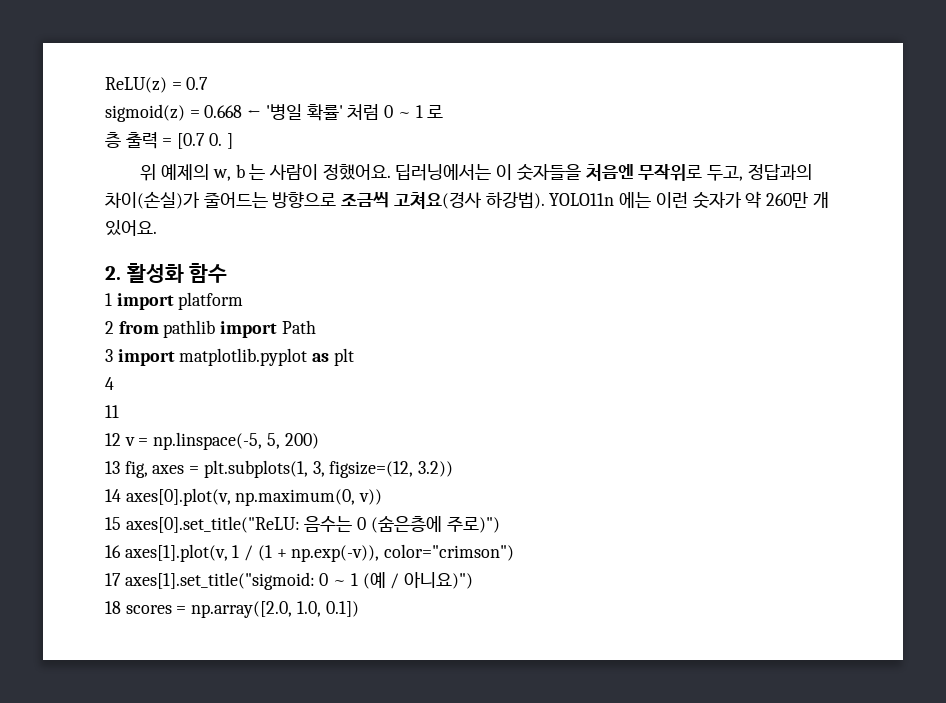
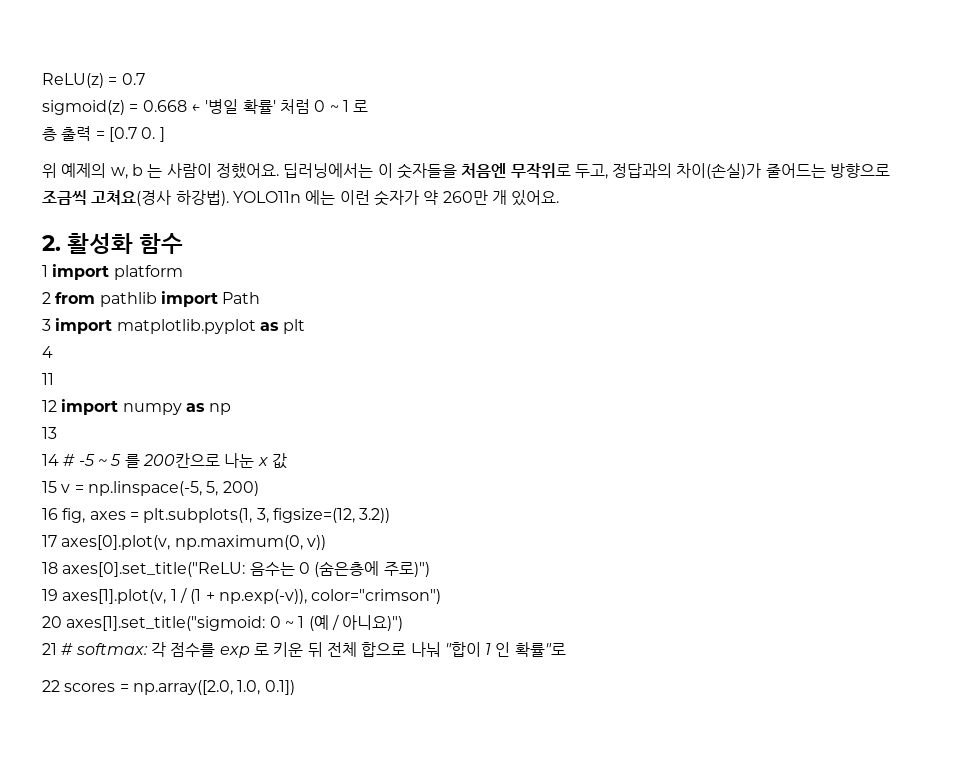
- 12 v = np.linspace(-5, 5, 200)
+ 12 import numpy as np
+ 13
+ 14 # -5 ~ 5 를 200칸으로 나눈 x 값
+ 15 v = np.linspace(-5, 5, 200)
- 13 fig, axes = plt.subplots(1, 3, figsize=(12, 3.2))
+ 16 fig, axes = plt.subplots(1, 3, figsize=(12, 3.2))
- 14 axes[0].plot(v, np.maximum(0, v))
+ 17 axes[0].plot(v, np.maximum(0, v))
- 15 axes[0].set_title("ReLU: 음수는 0 (숨은층에 주로)")
+ 18 axes[0].set_title("ReLU: 음수는 0 (숨은층에 주로)")
- 16 axes[1].plot(v, 1 / (1 + np.exp(-v)), color="crimson")
+ 19 axes[1].plot(v, 1 / (1 + np.exp(-v)), color="crimson")
- 17 axes[1].set_title("sigmoid: 0 ~ 1 (예 / 아니요)")
+ 20 axes[1].set_title("sigmoid: 0 ~ 1 (예 / 아니요)")
- 18 scores = np.array([2.0, 1.0, 0.1])
+ 21 # softmax: 각 점수를 exp 로 키운 뒤 전체 합으로 나눠 "합이 1 인 확률"로
+ 22 scores = np.array([2.0, 1.0, 0.1])

